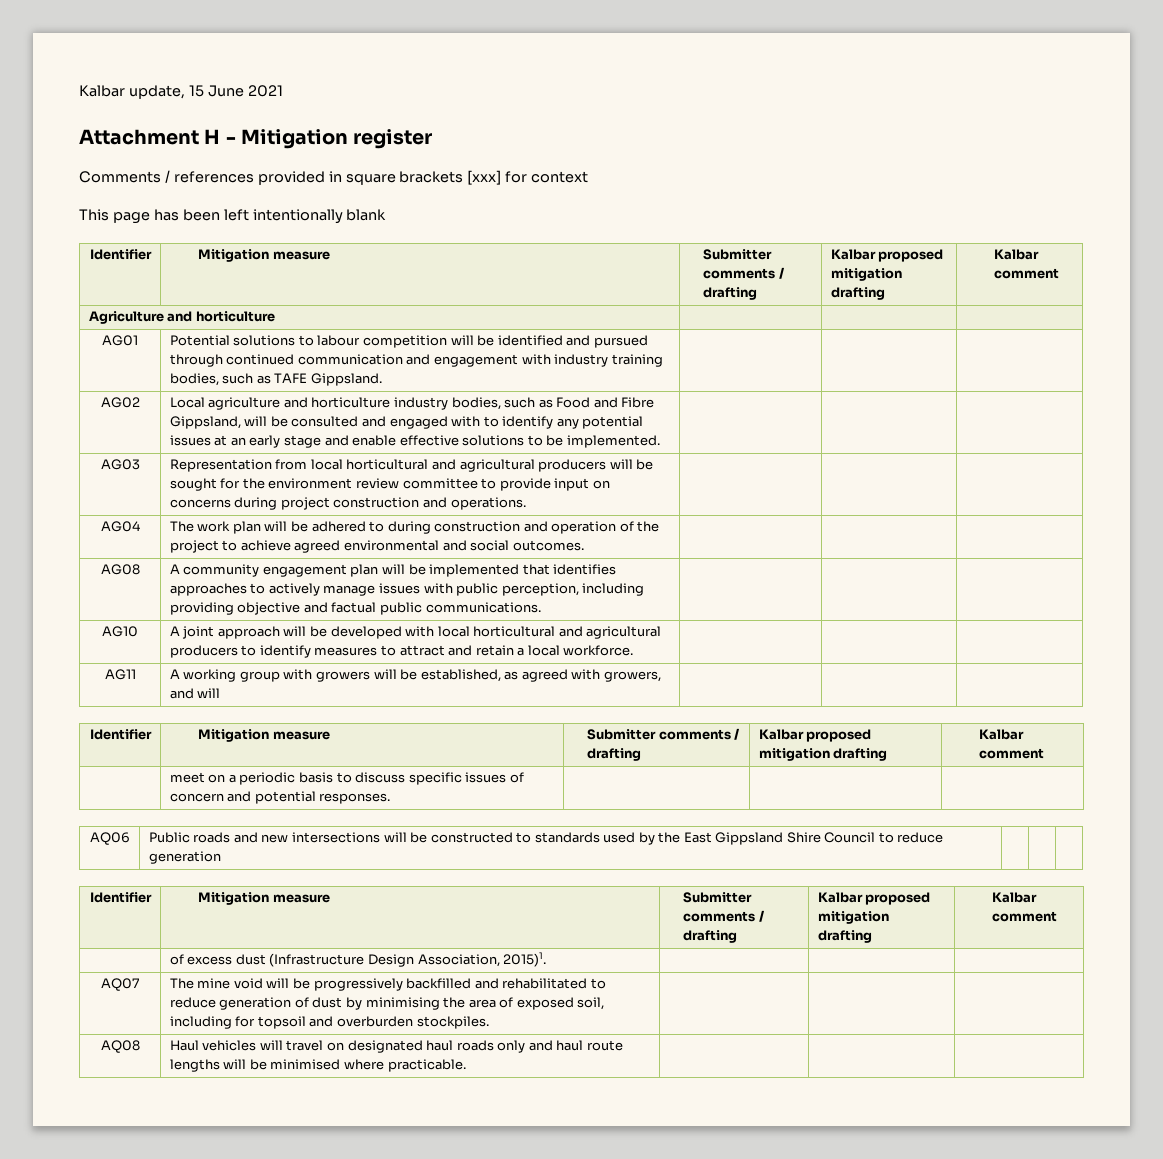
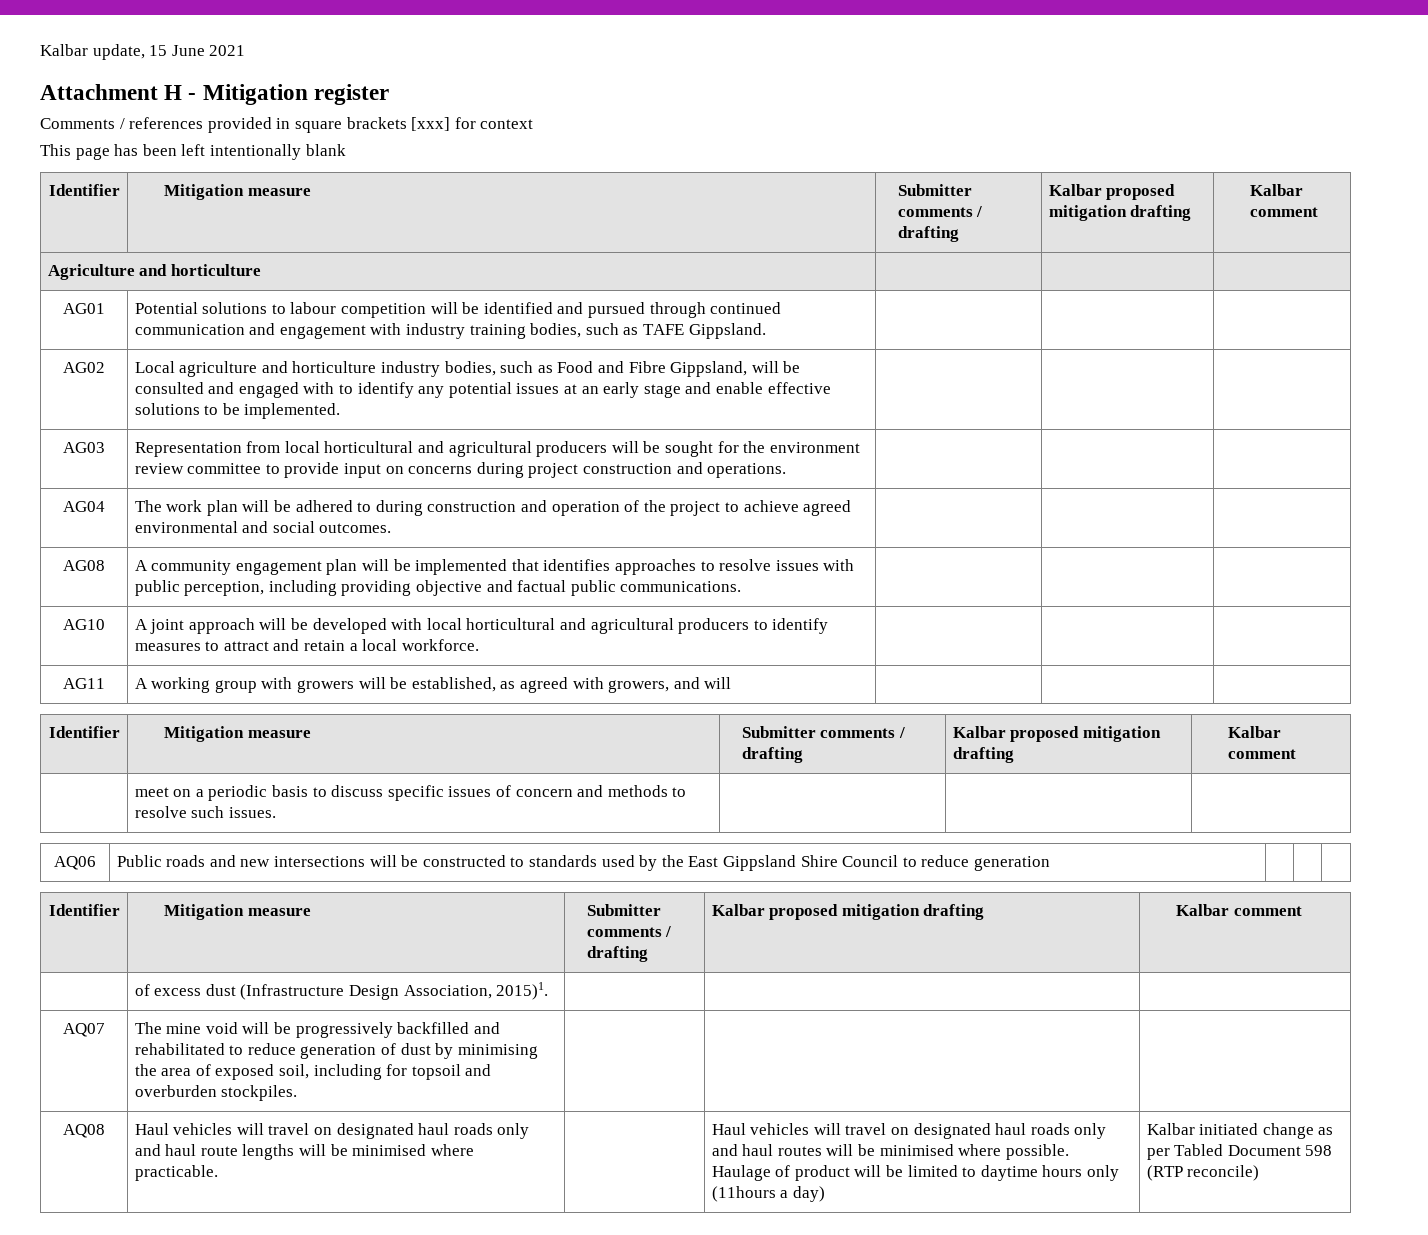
- AG08 | A community engagement plan will be implemented that identifies approaches to actively manage issues with public perception, including providing objective and factual public communications. | | |
+ AG08 | A community engagement plan will be implemented that identifies approaches to resolve issues with public perception, including providing objective and factual public communications. | | |
- | meet on a periodic basis to discuss specific issues of concern and potential responses. | | |
+ | meet on a periodic basis to discuss specific issues of concern and methods to resolve such issues. | | |
+ Haul vehicles will travel on designated haul roads only and haul routes will be minimised where possible. Haulage of product will be limited to daytime hours only (11hours a day) | Kalbar initiated change as per Tabled Document 598 (RTP reconcile)

